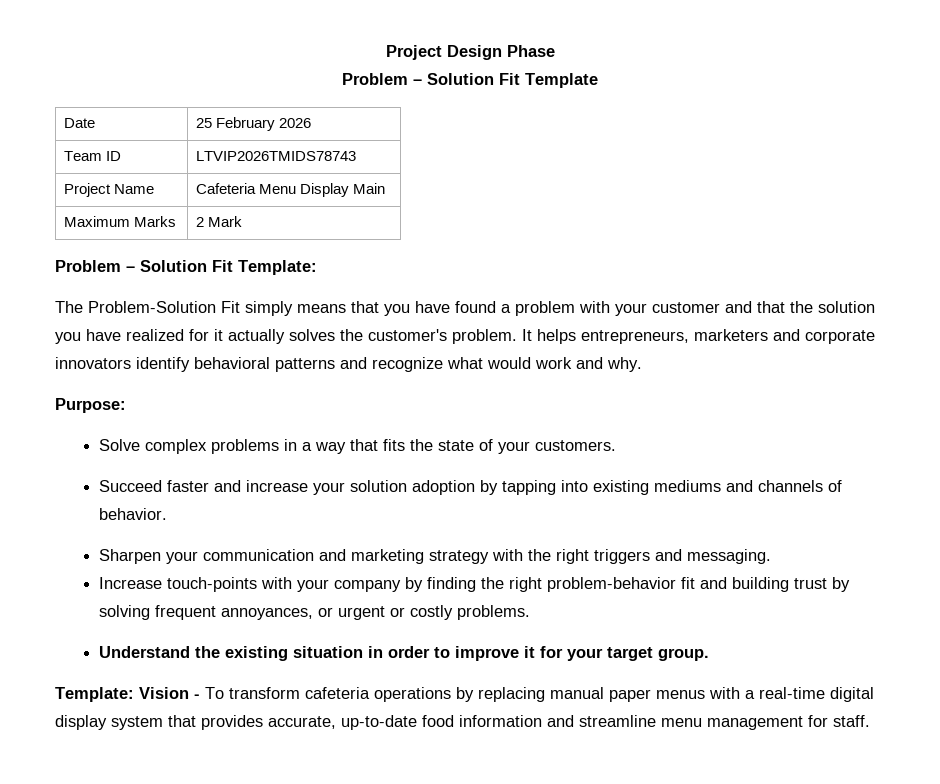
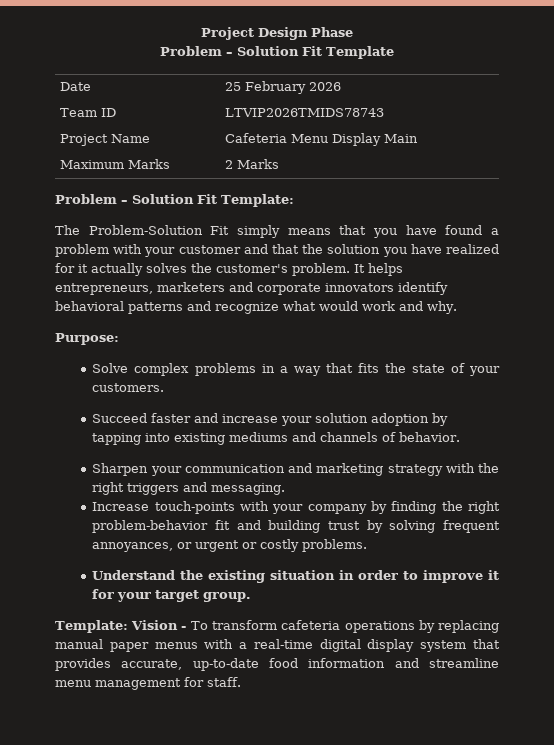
- Maximum Marks | 2 Mark
+ Maximum Marks | 2 Marks

